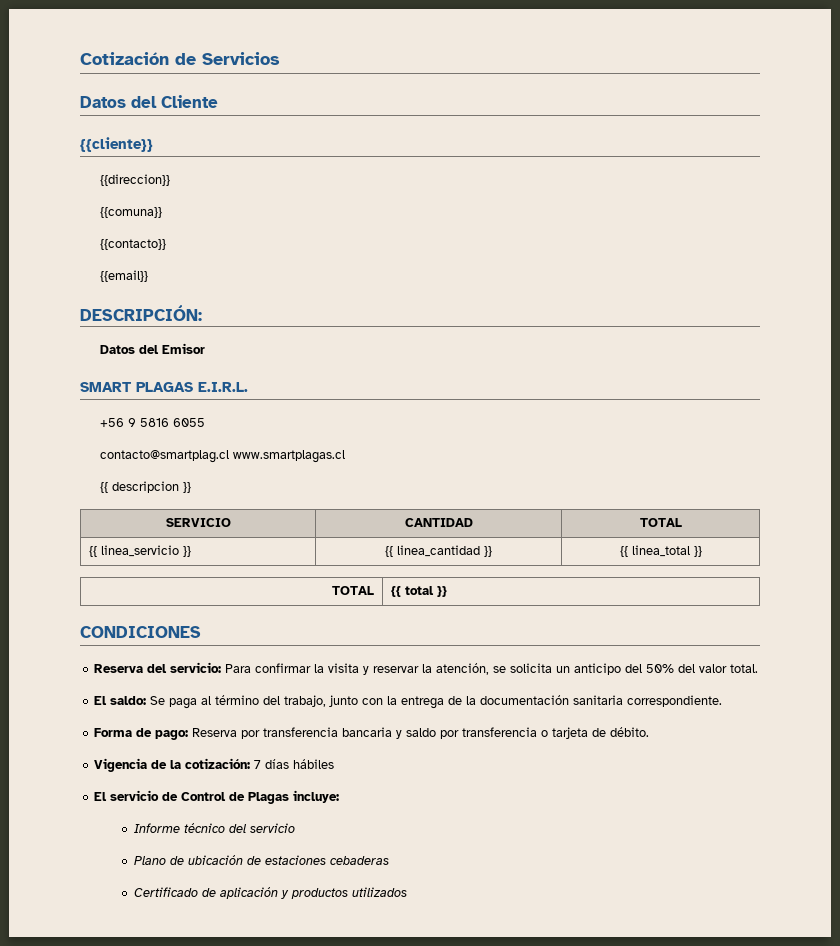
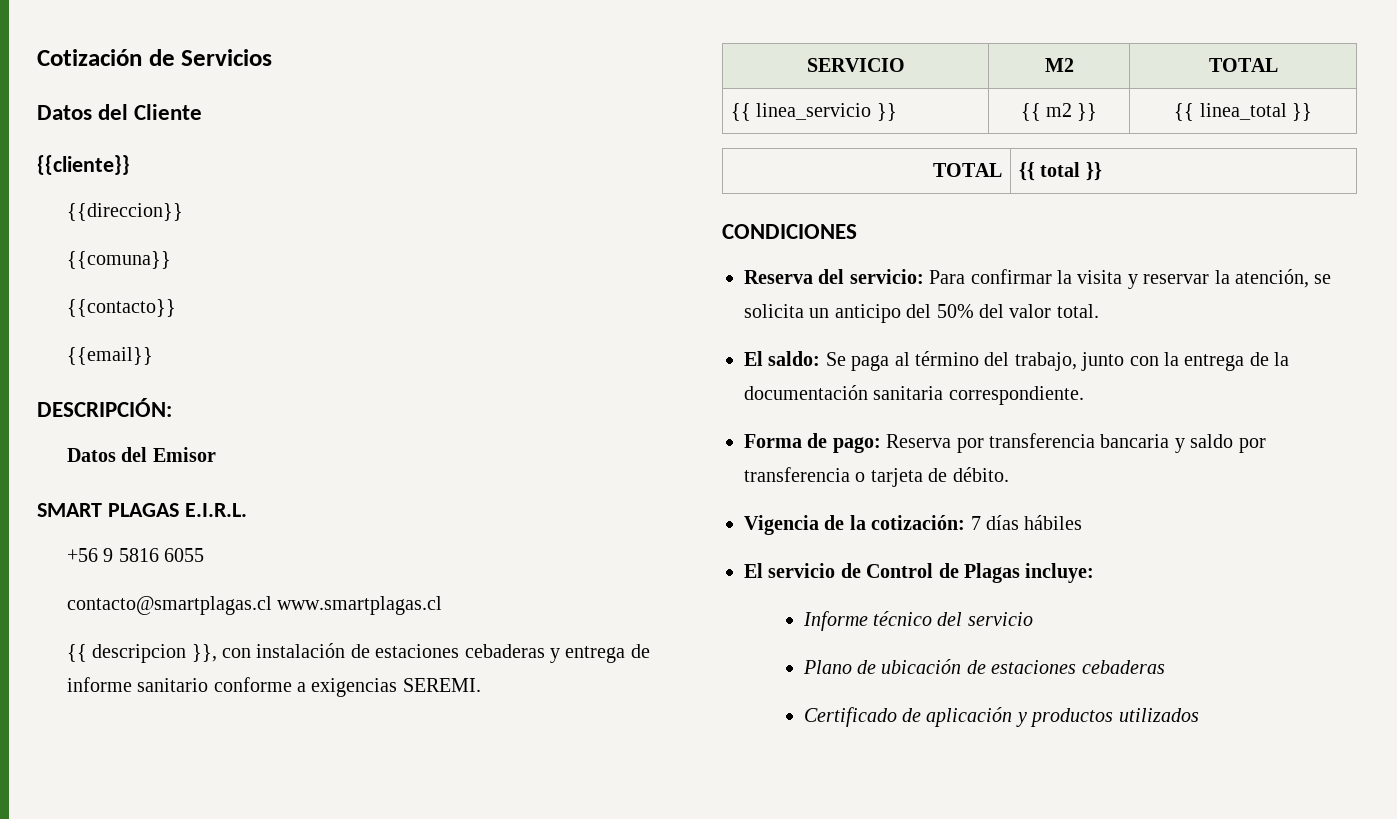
- contacto@smartplag.cl www.smartplagas.cl
+ contacto@smartplagas.cl www.smartplagas.cl
- {{ descripcion }}
+ {{ descripcion }}, con instalación de estaciones cebaderas y entrega de informe sanitario conforme a exigencias SEREMI.
- SERVICIO | CANTIDAD | TOTAL
+ SERVICIO | M2 | TOTAL
- {{ linea_servicio }} | {{ linea_cantidad }} | {{ linea_total }}
+ {{ linea_servicio }} | {{ m2 }} | {{ linea_total }}

